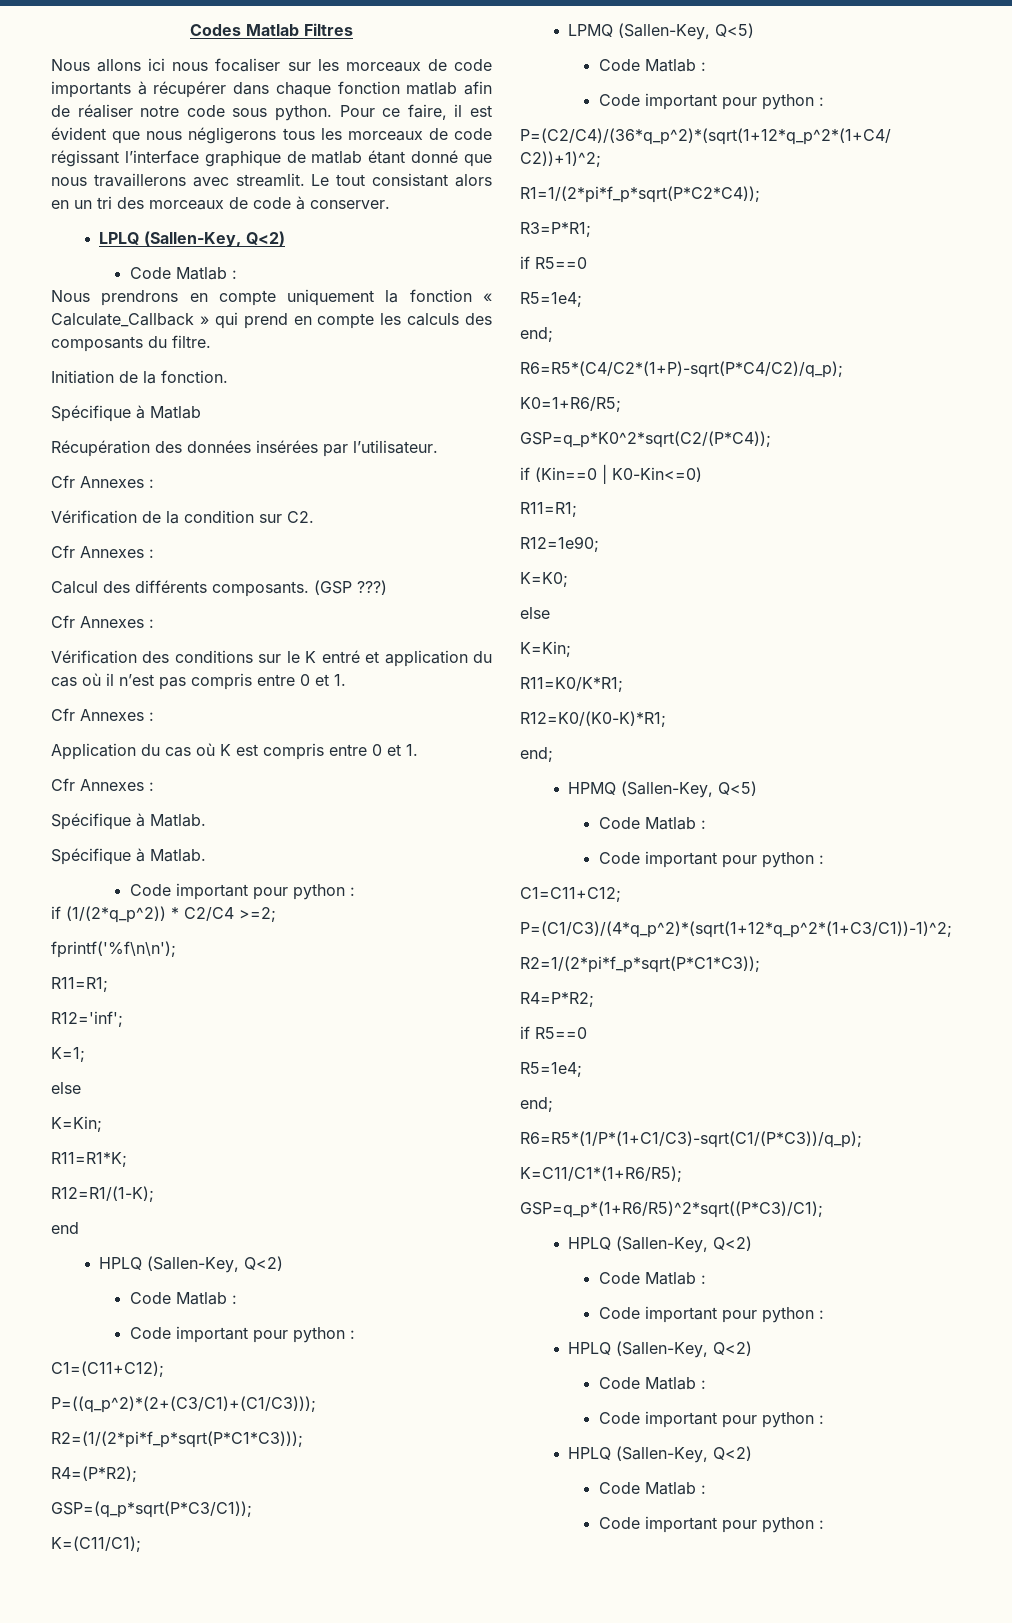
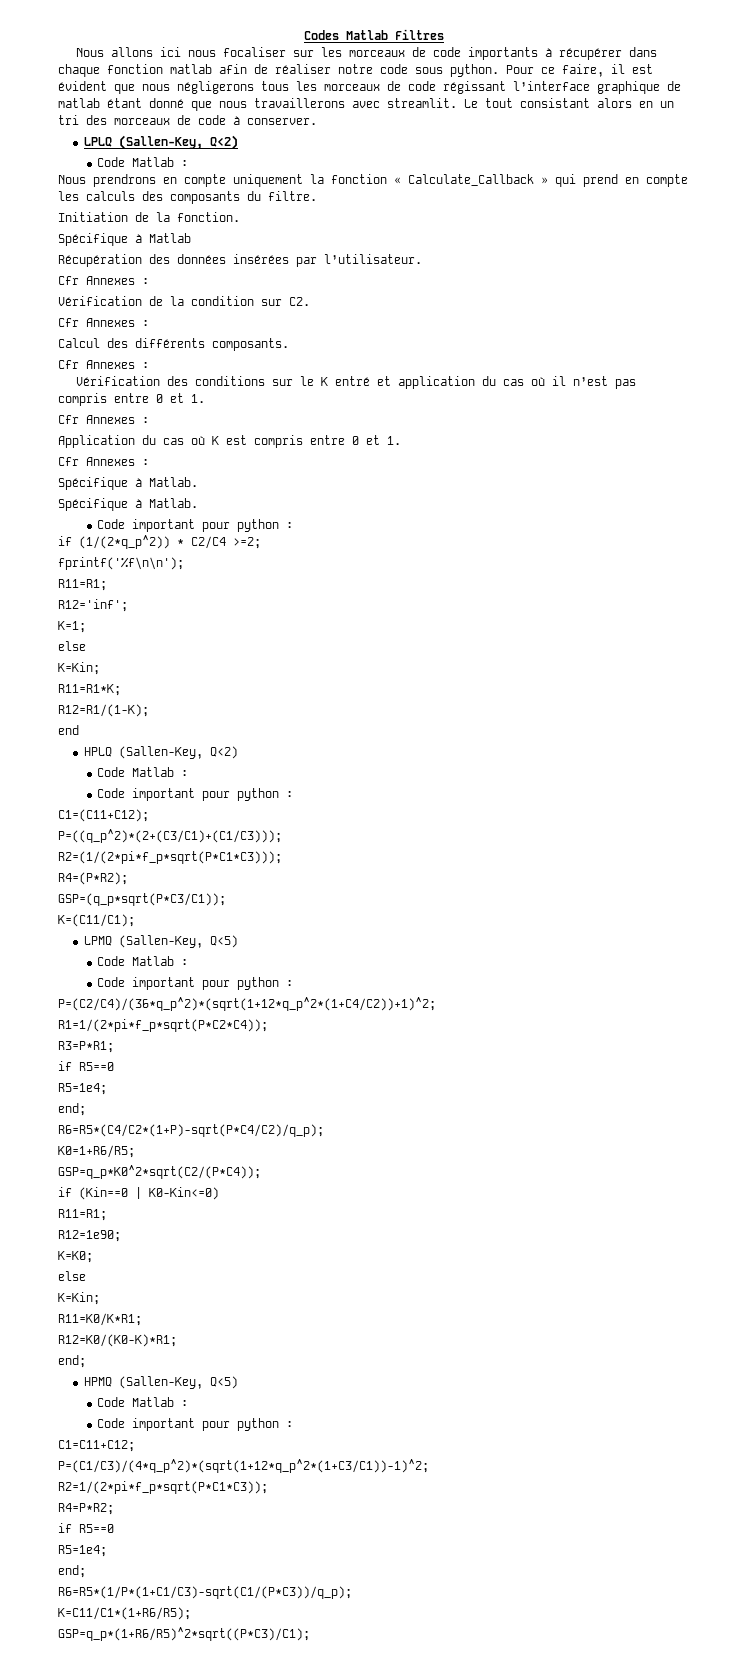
- (GSP ???)
  GSP=q_p*(1+R6/R5)^2*sqrt((P*C3)/C1);
- HPLQ (Sallen-Key, Q<2)
- Code Matlab :
- Code important pour python :
- HPLQ (Sallen-Key, Q<2)
- Code Matlab :
- Code important pour python :
- HPLQ (Sallen-Key, Q<2)
- Code Matlab :
- Code important pour python :

